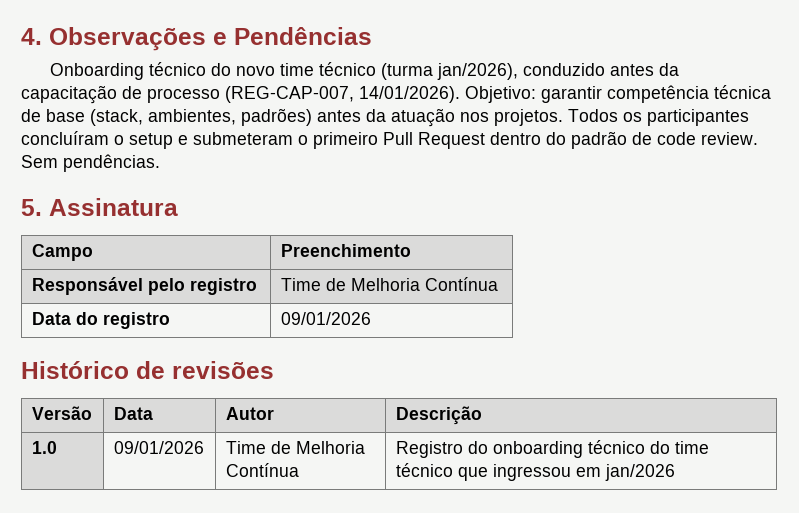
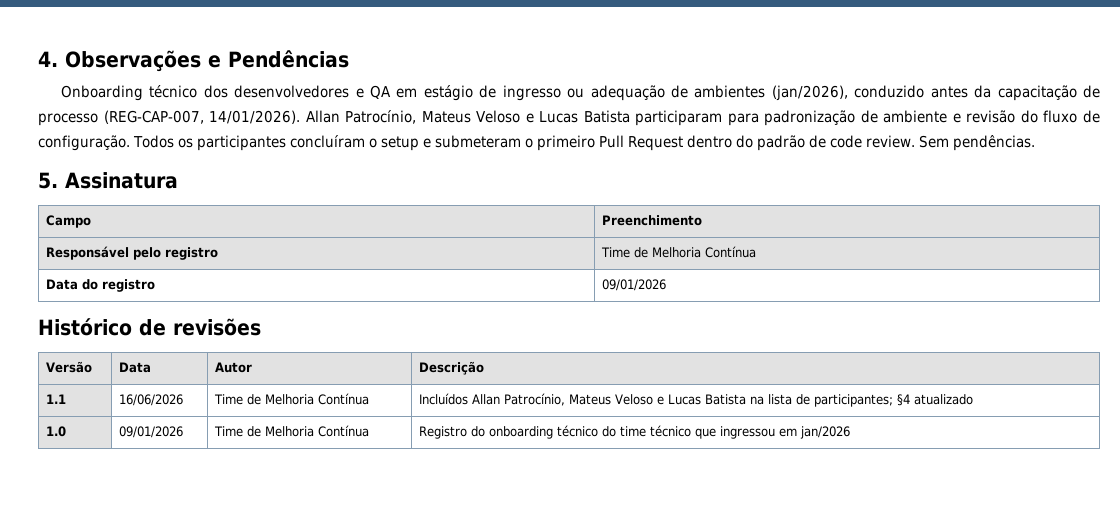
- Onboarding técnico do novo time técnico (turma jan/2026), conduzido antes da capacitação de processo (REG-CAP-007, 14/01/2026).
+ Onboarding técnico dos desenvolvedores e QA em estágio de ingresso ou adequação de ambientes (jan/2026), conduzido antes da capacitação de processo (REG-CAP-007, 14/01/2026).
- Objetivo: garantir competência técnica de base (stack, ambientes, padrões) antes da atuação nos projetos.
+ Allan Patrocínio, Mateus Veloso e Lucas Batista participaram para padronização de ambiente e revisão do fluxo de configuração.
+ 1.1 | 16/06/2026 | Time de Melhoria Contínua | Incluídos Allan Patrocínio, Mateus Veloso e Lucas Batista na lista de participantes; §4 atualizado

